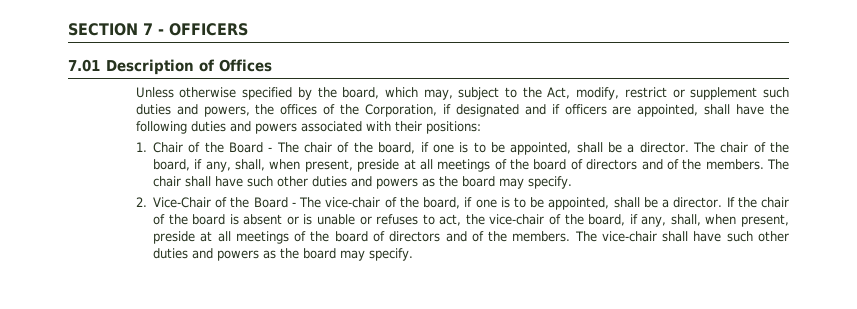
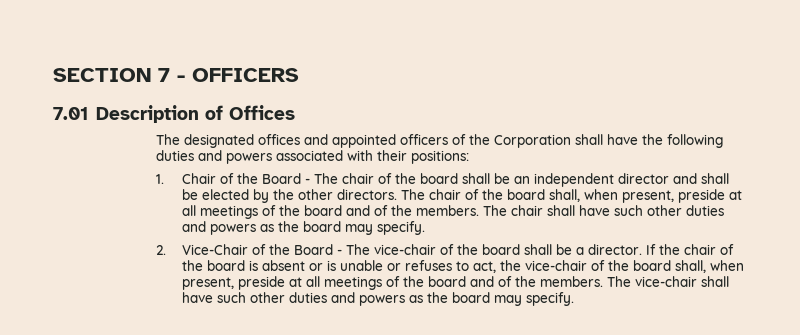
- Unless otherwise specified by the board, which may, subject to the Act, modify, restrict or supplement such duties and powers, the offices of the Corporation, if designated and if officers are appointed, shall have the following duties and powers associated with their positions:
+ The designated offices and appointed officers of the Corporation shall have the following duties and powers associated with their positions:
- 1. Chair of the Board - The chair of the board, if one is to be appointed, shall be a director. The chair of the board, if any, shall, when present, preside at all meetings of the board of directors and of the members.
+ 1. Chair of the Board - The chair of the board shall be an independent director and shall be elected by the other directors. The chair of the board shall, when present, preside at all meetings of the board and of the members.
- 2. Vice-Chair of the Board - The vice-chair of the board, if one is to be appointed, shall be a director.
+ 2. Vice-Chair of the Board - The vice-chair of the board shall be a director.
- If the chair of the board is absent or is unable or refuses to act, the vice-chair of the board, if any, shall, when present, preside at all meetings of the board of directors and of the members.
+ If the chair of the board is absent or is unable or refuses to act, the vice-chair of the board shall, when present, preside at all meetings of the board and of the members.

